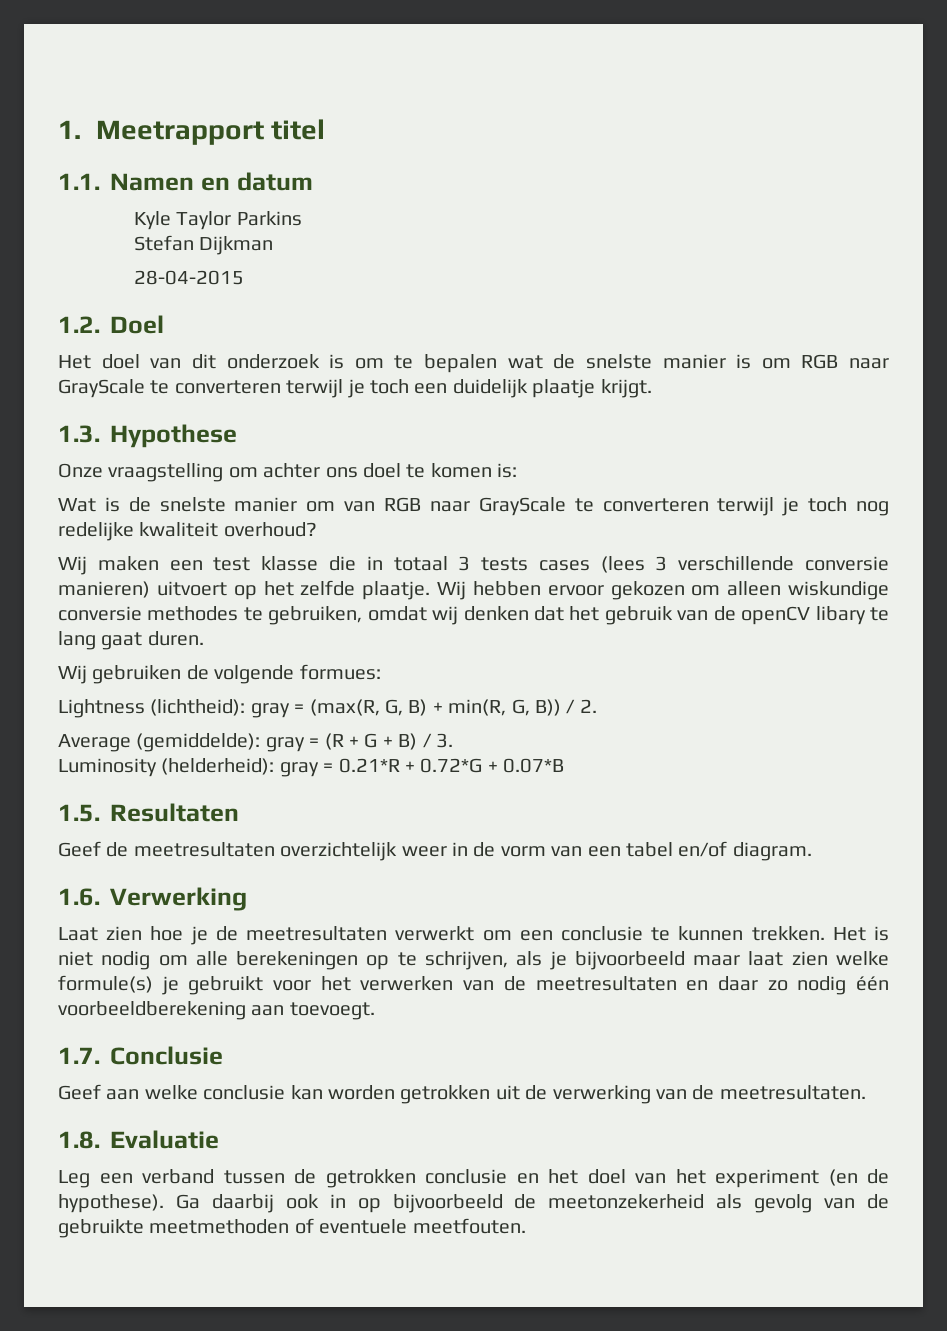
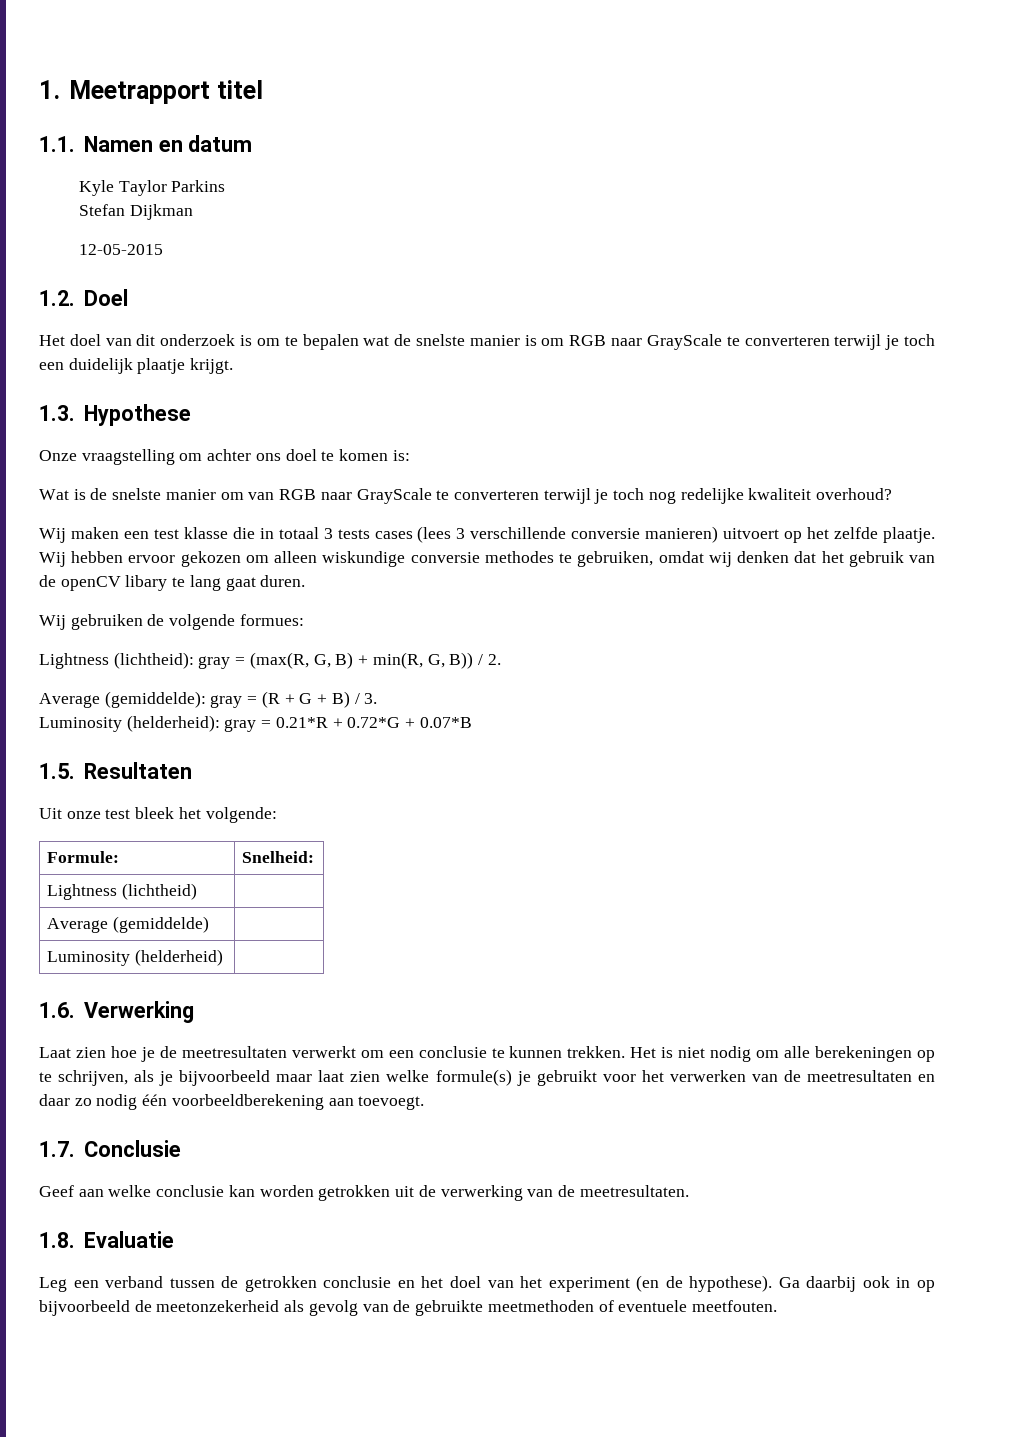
- 28-04-2015
+ 12-05-2015
- Geef de meetresultaten overzichtelijk weer in de vorm van een tabel en/of diagram.
+ Uit onze test bleek het volgende:
+ Formule: | Snelheid:
+ Lightness (lichtheid) |
+ Average (gemiddelde) |
+ Luminosity (helderheid) |

